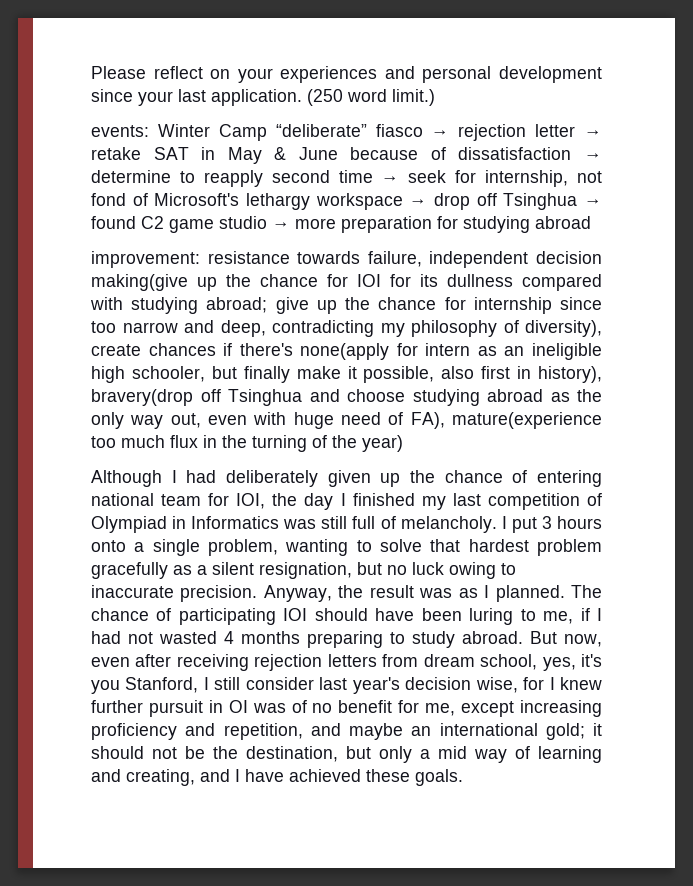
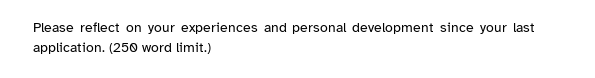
- events: Winter Camp “deliberate” fiasco → rejection letter → retake SAT in May & June because of dissatisfaction → determine to reapply second time → seek for internship, not fond of Microsoft's lethargy workspace → drop off Tsinghua → found C2 game studio → more preparation for studying abroad
- improvement: resistance towards failure, independent decision making(give up the chance for IOI for its dullness compared with studying abroad; give up the chance for internship since too narrow and deep, contradicting my philosophy of diversity), create chances if there's none(apply for intern as an ineligible high schooler, but finally make it possible, also first in history), bravery(drop off Tsinghua and choose studying abroad as the only way out, even with huge need of FA), mature(experience too much flux in the turning of the year)
- Although I had deliberately given up the chance of entering national team for IOI, the day I finished my last competition of Olympiad in Informatics was still full of melancholy. I put 3 hours onto a single problem, wanting to solve that hardest problem gracefully as a silent resignation, but no luck owing to inaccurate precision. Anyway, the result was as I planned. The chance of participating IOI should have been luring to me, if I had not wasted 4 months preparing to study abroad. But now, even after receiving rejection letters from dream school, yes, it's you Stanford, I still consider last year's decision wise, for I knew further pursuit in OI was of no benefit for me, except increasing proficiency and repetition, and maybe an international gold; it should not be the destination, but only a mid way of learning and creating, and I have achieved these goals.

